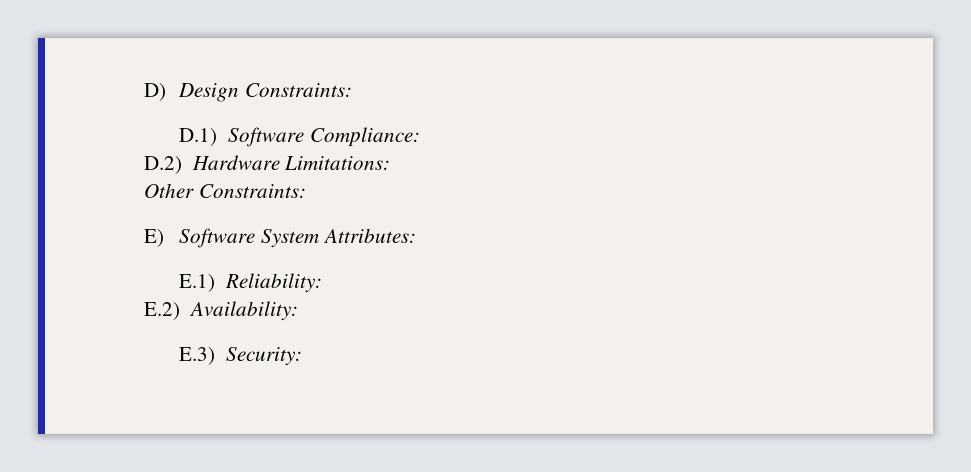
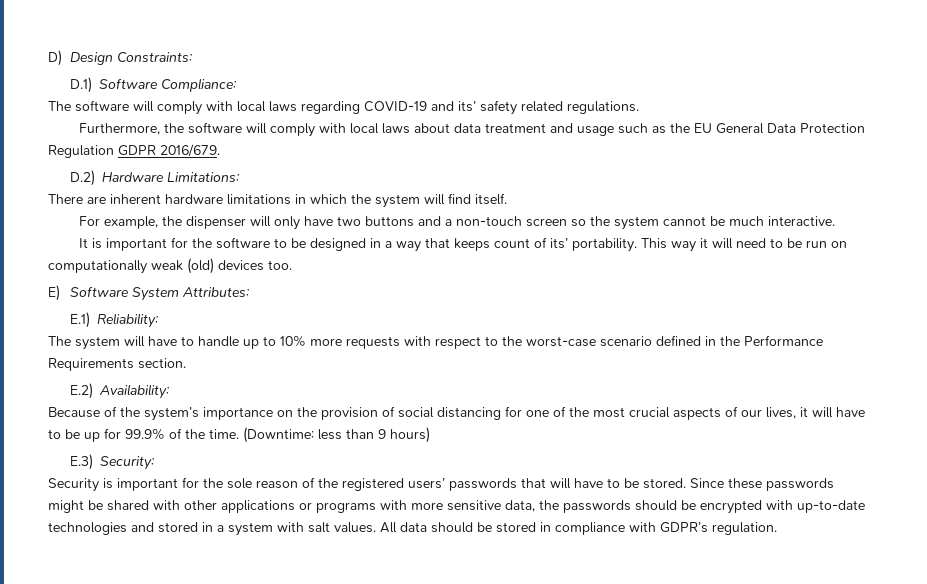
+ The software will comply with local laws regarding COVID-19 and its’ safety related regulations.
+ Furthermore, the software will comply with local laws about data treatment and usage such as the EU General Data Protection Regulation GDPR 2016/679.
  D.2) Hardware Limitations:
- Other Constraints:
+ There are inherent hardware limitations in which the system will find itself.
+ For example, the dispenser will only have two buttons and a non-touch screen so the system cannot be much interactive.
+ It is important for the software to be designed in a way that keeps count of its’ portability. This way it will need to be run on computationally weak (old) devices too.
+ The system will have to handle up to 10% more requests with respect to the worst-case scenario defined in the Performance Requirements section.
  E.2) Availability:
+ Because of the system’s importance on the provision of social distancing for one of the most crucial aspects of our lives, it will have to be up for 99.9% of the time. (Downtime: less than 9 hours)
  E.3) Security:
+ Security is important for the sole reason of the registered users’ passwords that will have to be stored. Since these passwords might be shared with other applications or programs with more sensitive data, the passwords should be encrypted with up-to-date technologies and stored in a system with salt values. All data should be stored in compliance with GDPR’s regulation.

